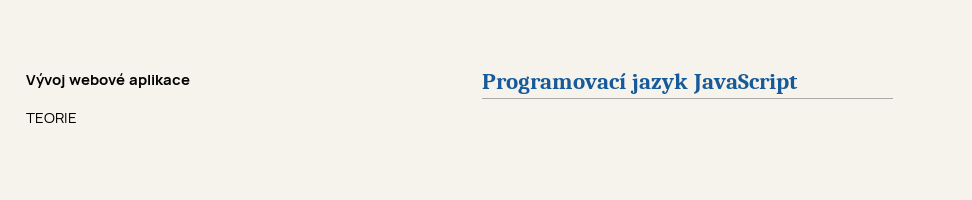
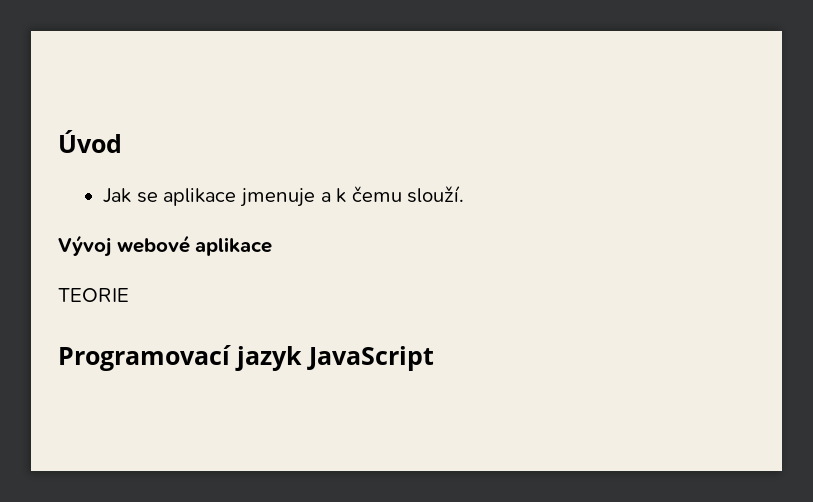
+ Úvod
+ Jak se aplikace jmenuje a k čemu slouží.

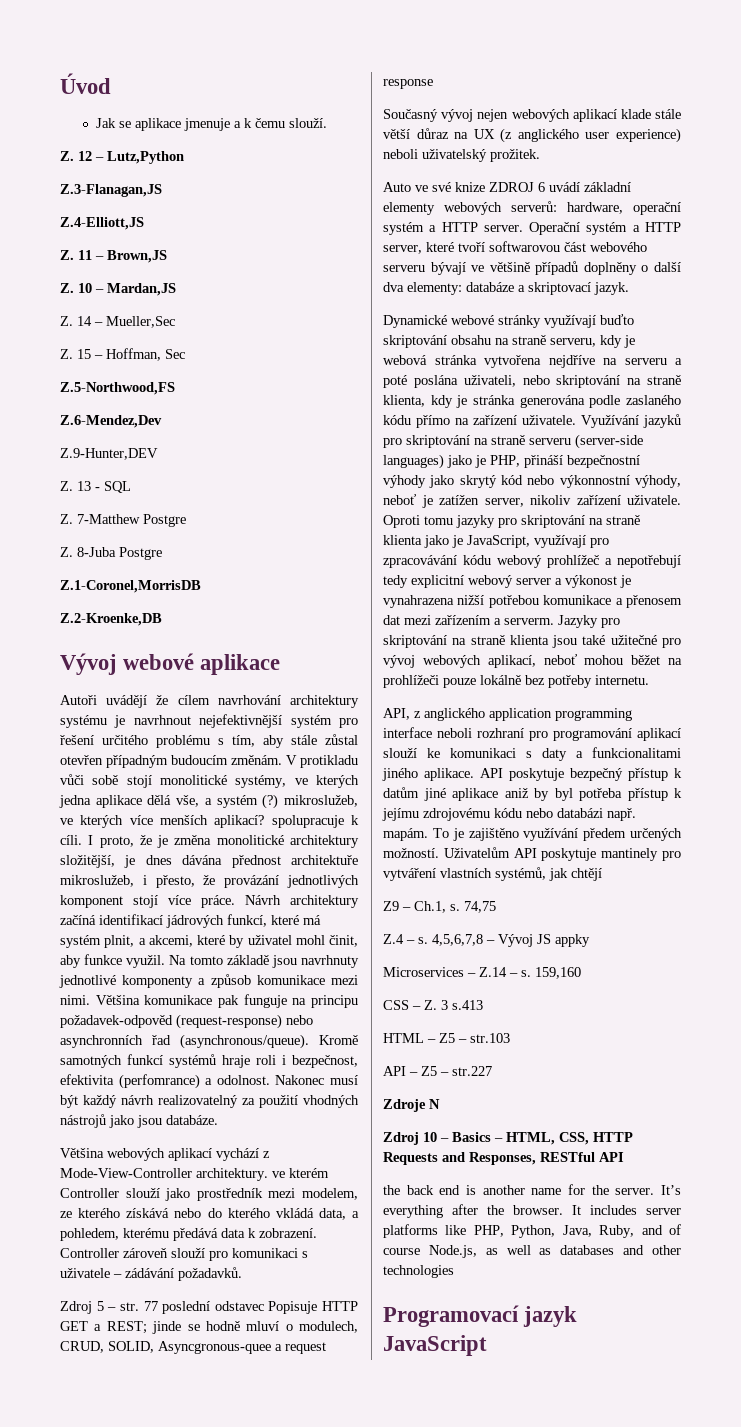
+ Z. 12 – Lutz,Python
+ Z.3-Flanagan,JS
+ Z.4-Elliott,JS
+ Z. 11 – Brown,JS
+ Z. 10 – Mardan,JS
+ Z. 14 – Mueller,Sec
+ Z. 15 – Hoffman, Sec
+ Z.5-Northwood,FS
+ Z.6-Mendez,Dev
+ Z.9-Hunter,DEV
+ Z. 13 - SQL
+ Z. 7-Matthew Postgre
+ Z. 8-Juba Postgre
+ Z.1-Coronel,MorrisDB
+ Z.2-Kroenke,DB
  Vývoj webové aplikace
- TEORIE
+ Autoři uvádějí že cílem navrhování architektury systému je navrhnout nejefektivnější systém pro řešení určitého problému s tím, aby stále zůstal otevřen případným budoucím změnám. V protikladu vůči sobě stojí monolitické systémy, ve kterých jedna aplikace dělá vše, a systém (?) mikroslužeb, ve kterých více menších aplikací? spolupracuje k cíli. I proto, že je změna monolitické architektury složitější, je dnes dávána přednost architektuře mikroslužeb, i přesto, že provázání jednotlivých komponent stojí více práce. Návrh architektury začíná identifikací jádrových funkcí, které má systém plnit, a akcemi, které by uživatel mohl činit, aby funkce využil. Na tomto základě jsou navrhnuty jednotlivé komponenty a způsob komunikace mezi nimi. Většina komunikace pak funguje na principu požadavek-odpověd (request-response) nebo asynchronních řad (asynchronous/queue). Kromě samotných funkcí systémů hraje roli i bezpečnost, efektivita (perfomrance) a odolnost. Nakonec musí být každý návrh realizovatelný za použití vhodných nástrojů jako jsou databáze.
+ Většina webových aplikací vychází z Mode-View-Controller architektury. ve kterém Controller slouží jako prostředník mezi modelem, ze kterého získává nebo do kterého vkládá data, a pohledem, kterému předává data k zobrazení. Controller zároveň slouží pro komunikaci s uživatele – zádávání požadavků.
+ Zdroj 5 – str. 77 poslední odstavec Popisuje HTTP GET a REST; jinde se hodně mluví o modulech, CRUD, SOLID, Asyncgronous-quee a request response
+ Současný vývoj nejen webových aplikací klade stále větší důraz na UX (z anglického user experience) neboli uživatelský prožitek.
+ Auto ve své knize ZDROJ 6 uvádí základní elementy webových serverů: hardware, operační systém a HTTP server. Operační systém a HTTP server, které tvoří softwarovou část webového serveru bývají ve většině případů doplněny o další dva elementy: databáze a skriptovací jazyk.
+ Dynamické webové stránky využívají buďto skriptování obsahu na straně serveru, kdy je webová stránka vytvořena nejdříve na serveru a poté poslána uživateli, nebo skriptování na straně klienta, kdy je stránka generována podle zaslaného kódu přímo na zařízení uživatele. Využívání jazyků pro skriptování na straně serveru (server-side languages) jako je PHP, přináší bezpečnostní výhody jako skrytý kód nebo výkonnostní výhody, neboť je zatížen server, nikoliv zařízení uživatele. Oproti tomu jazyky pro skriptování na straně klienta jako je JavaScript, využívají pro zpracovávání kódu webový prohlížeč a nepotřebují tedy explicitní webový server a výkonost je vynahrazena nižší potřebou komunikace a přenosem dat mezi zařízením a serverm. Jazyky pro skriptování na straně klienta jsou také užitečné pro vývoj webových aplikací, neboť mohou běžet na prohlížeči pouze lokálně bez potřeby internetu.
+ API, z anglického application programming interface neboli rozhraní pro programování aplikací slouží ke komunikaci s daty a funkcionalitami jiného aplikace. API poskytuje bezpečný přístup k datům jiné aplikace aniž by byl potřeba přístup k jejímu zdrojovému kódu nebo databázi např. mapám. To je zajištěno využívání předem určených možností. Uživatelům API poskytuje mantinely pro vytváření vlastních systémů, jak chtějí
+ Z9 – Ch.1, s. 74,75
+ Z.4 – s. 4,5,6,7,8 – Vývoj JS appky
+ Microservices – Z.14 – s. 159,160
+ CSS – Z. 3 s.413
+ HTML – Z5 – str.103
+ API – Z5 – str.227
+ Zdroje N
+ Zdroj 10 – Basics – HTML, CSS, HTTP Requests and Responses, RESTful API
+ the back end is another name for the server. It’s everything after the browser. It includes server platforms like PHP, Python, Java, Ruby, and of course Node.js, as well as databases and other technologies

